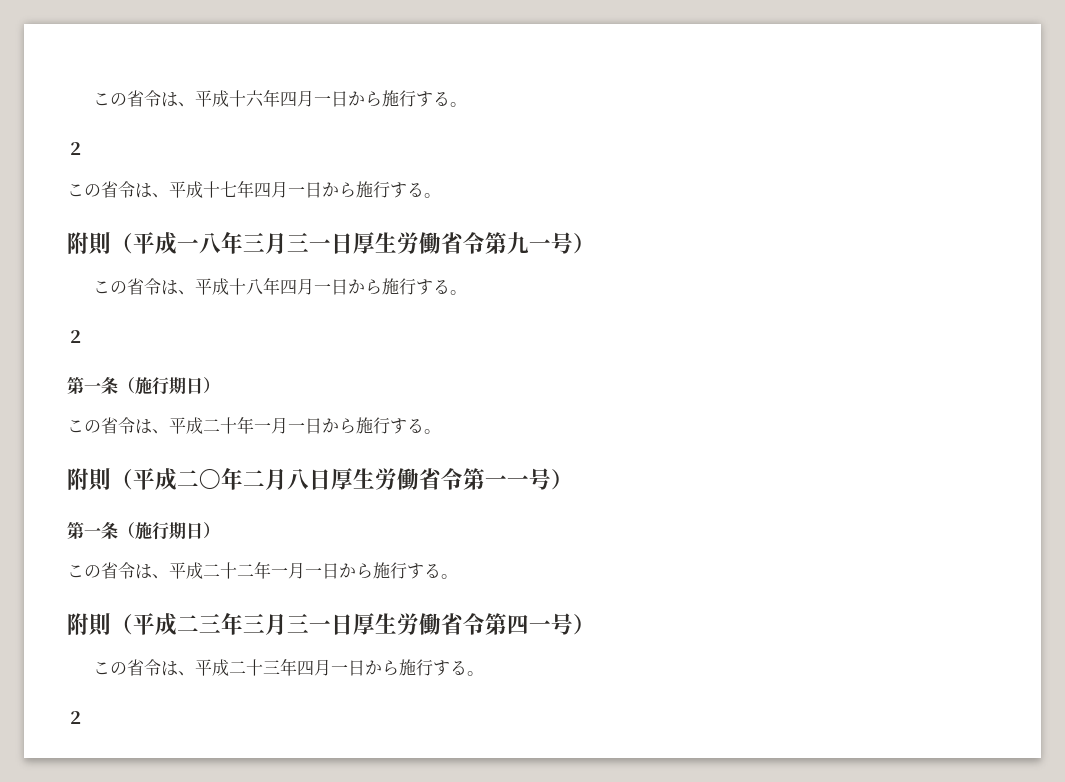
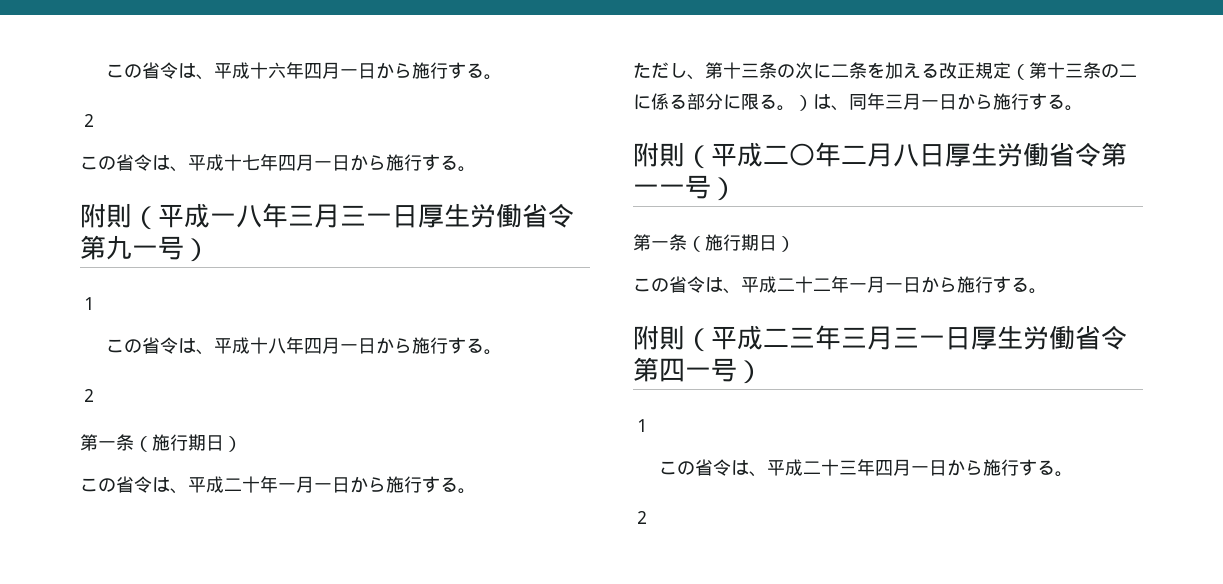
  附則（平成一八年三月三一日厚生労働省令第九一号）
+ １
+ ただし、第十三条の次に二条を加える改正規定（第十三条の二に係る部分に限る。）は、同年三月一日から施行する。
  附則（平成二三年三月三一日厚生労働省令第四一号）
+ １

